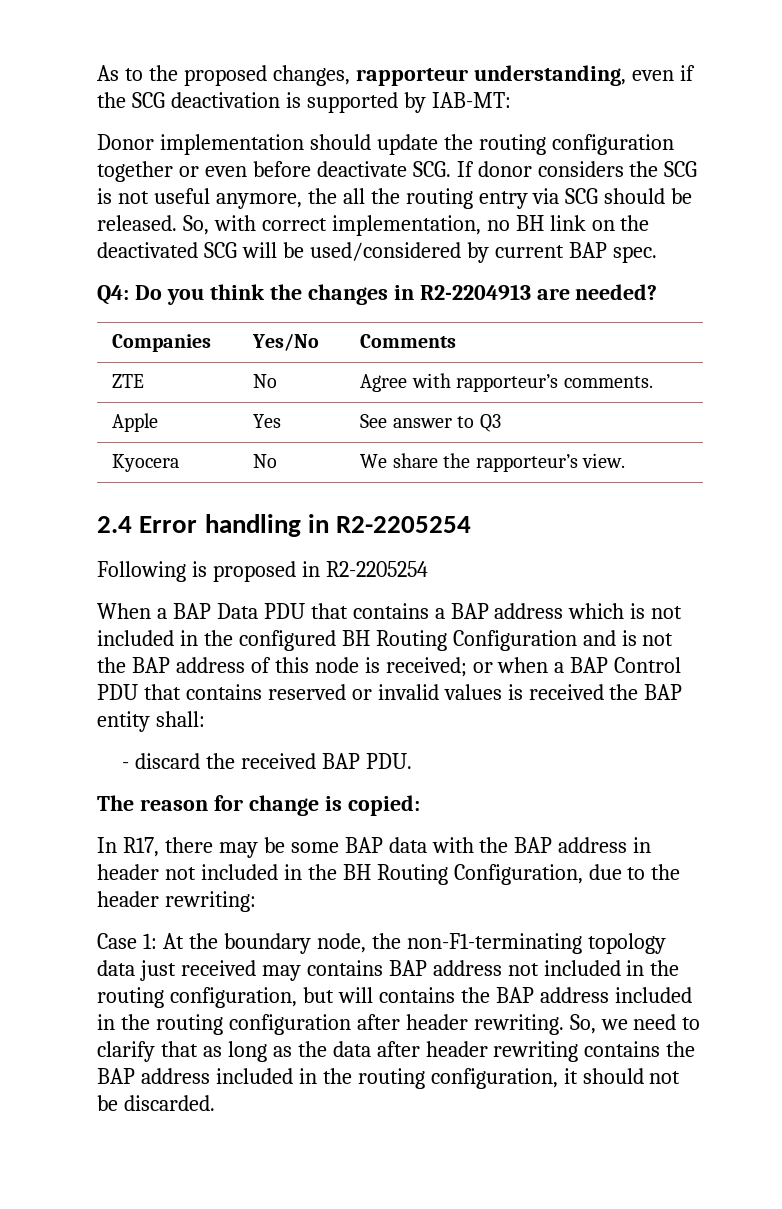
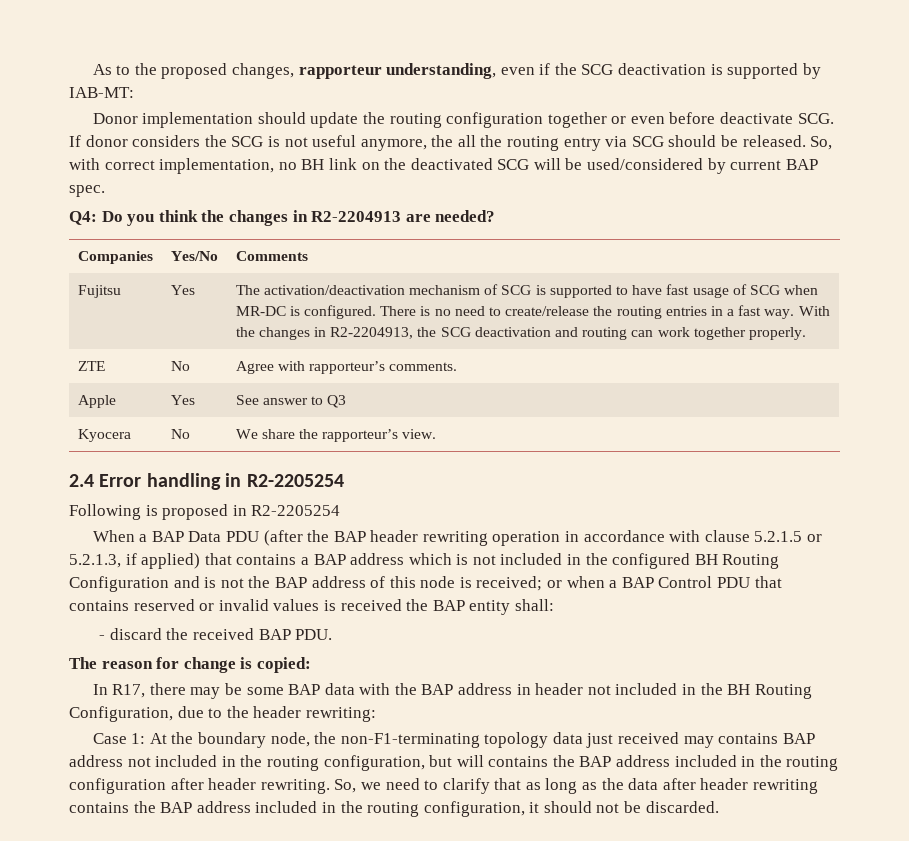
+ Fujitsu | Yes | The activation/deactivation mechanism of SCG is supported to have fast usage of SCG when MR-DC is configured. There is no need to create/release the routing entries in a fast way. With the changes in R2-2204913, the SCG deactivation and routing can work together properly.
- When a BAP Data PDU that contains a BAP address which is not included in the configured BH Routing Configuration and is not the BAP address of this node is received; or when a BAP Control PDU that contains reserved or invalid values is received the BAP entity shall:
+ When a BAP Data PDU (after the BAP header rewriting operation in accordance with clause 5.2.1.5 or 5.2.1.3, if applied) that contains a BAP address which is not included in the configured BH Routing Configuration and is not the BAP address of this node is received; or when a BAP Control PDU that contains reserved or invalid values is received the BAP entity shall:

